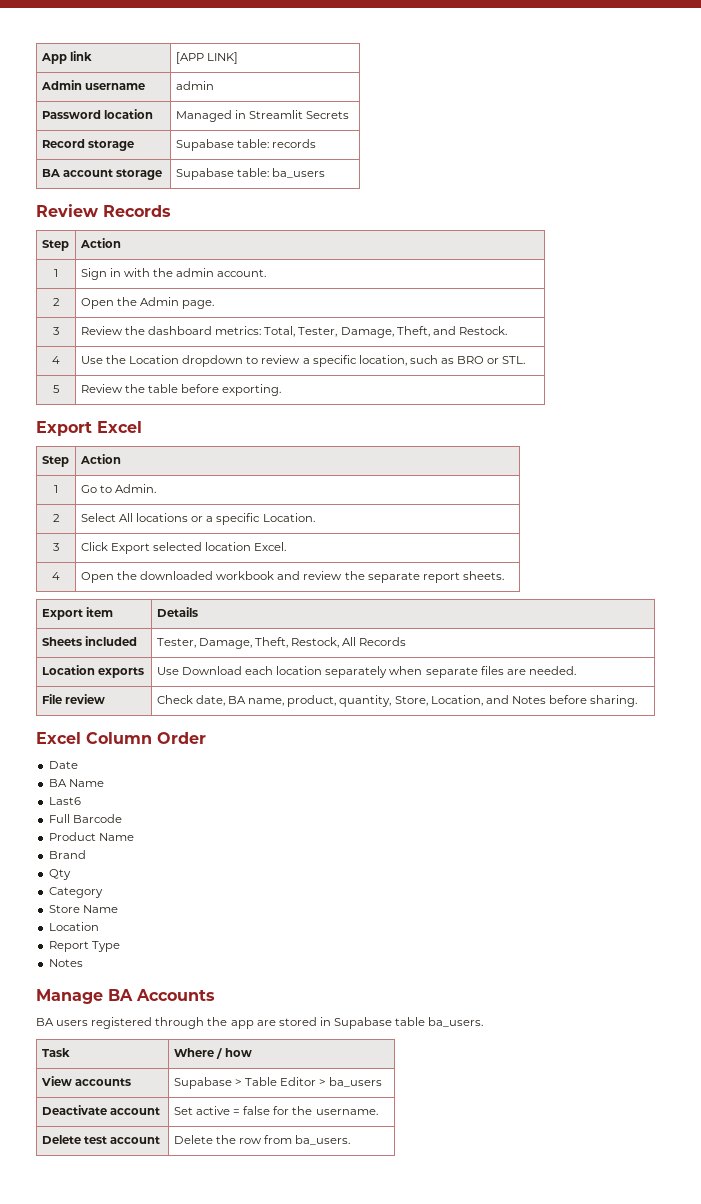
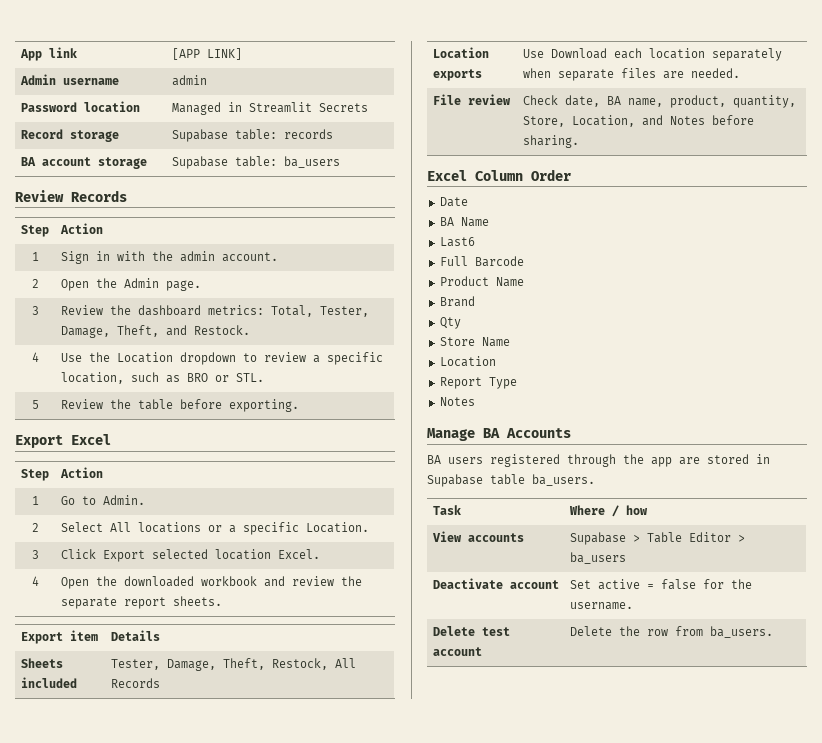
- Category

